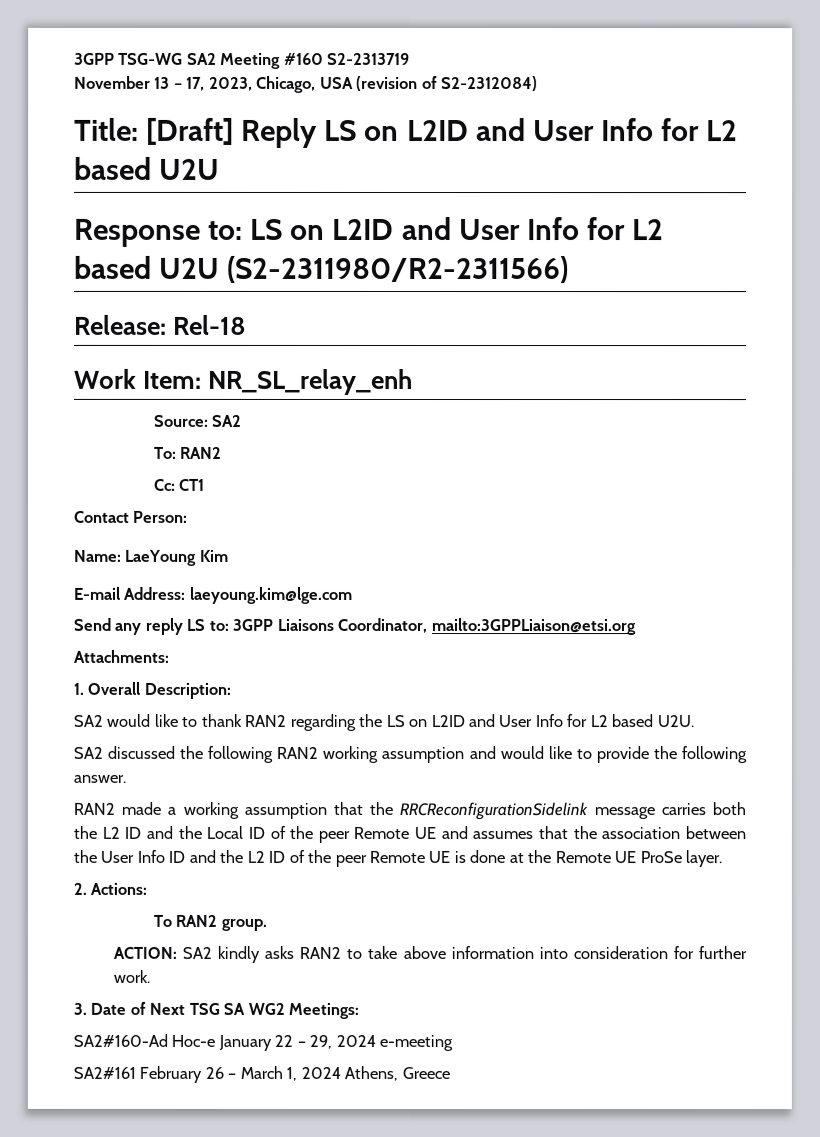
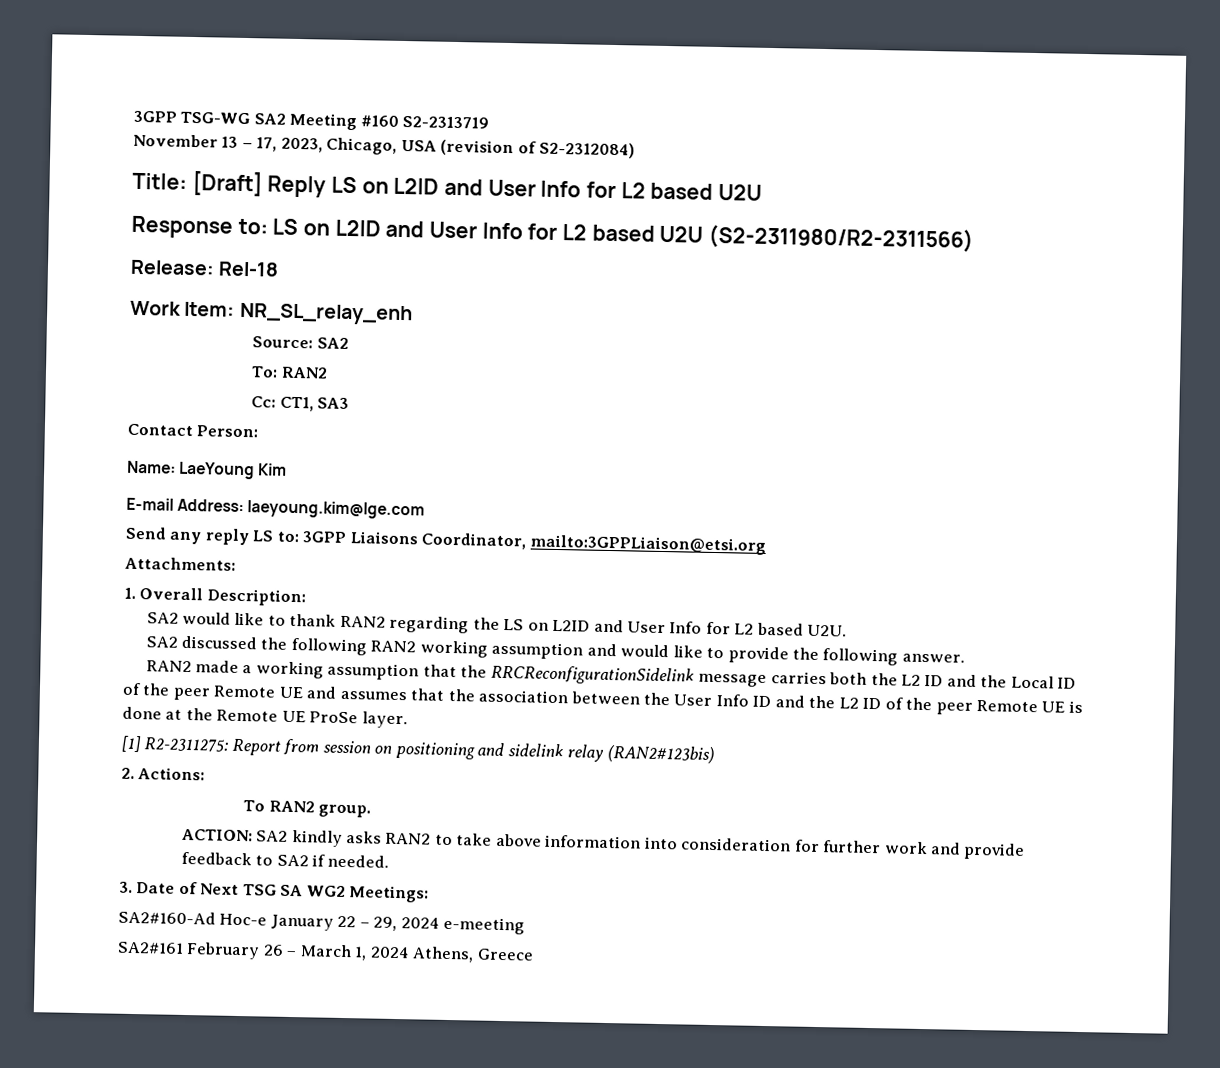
- Cc: CT1
+ Cc: CT1, SA3
+ [1] R2-2311275: Report from session on positioning and sidelink relay (RAN2#123bis)
- ACTION: SA2 kindly asks RAN2 to take above information into consideration for further work.
+ ACTION: SA2 kindly asks RAN2 to take above information into consideration for further work and provide feedback to SA2 if needed.

